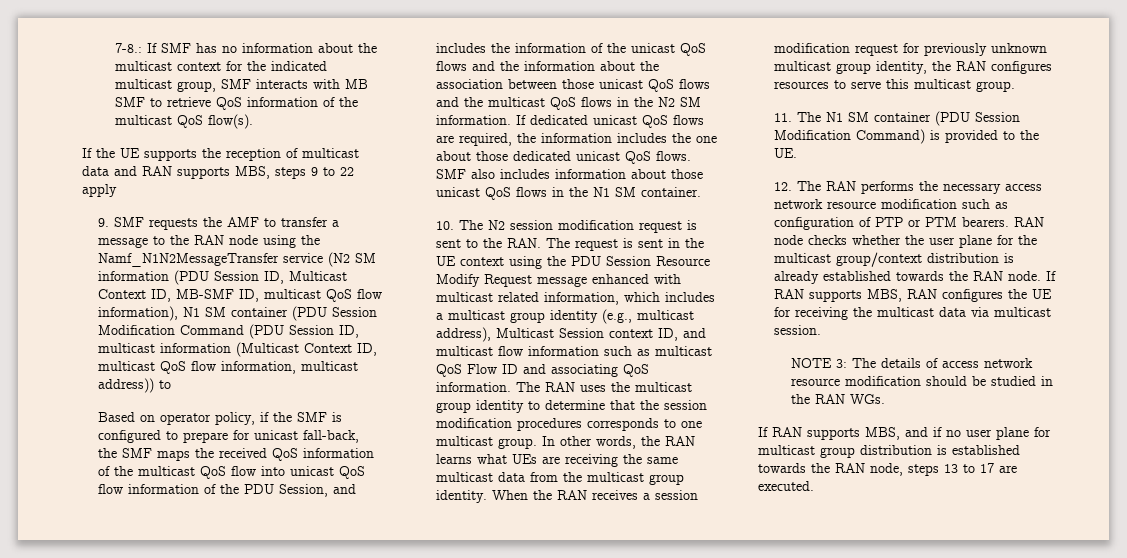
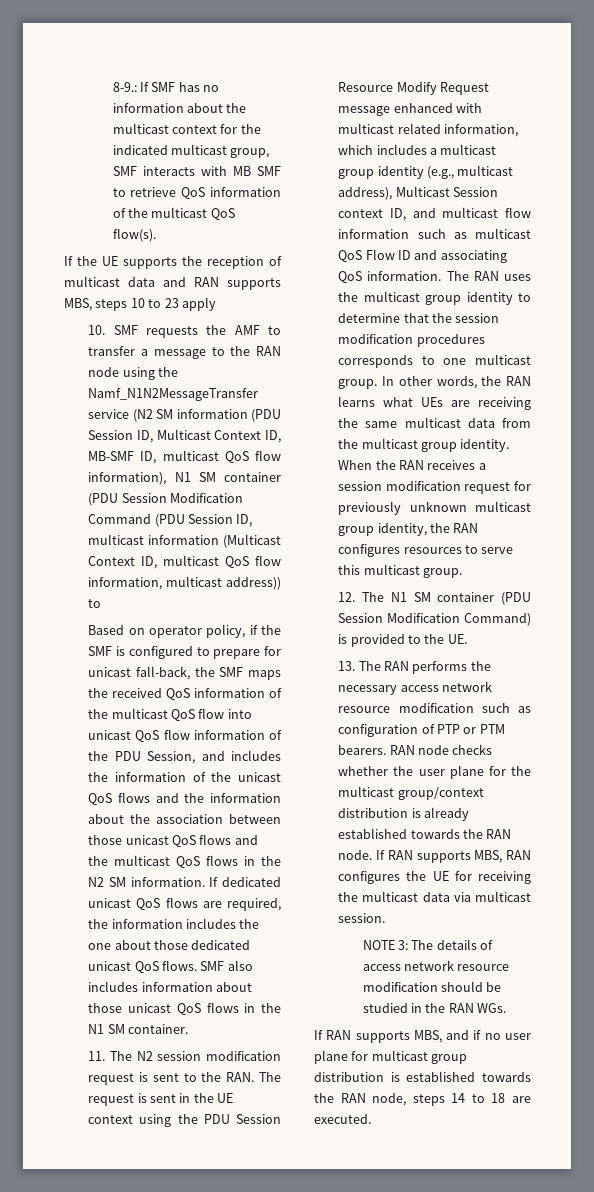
- 7-8.: If SMF has no information about the multicast context for the indicated multicast group, SMF interacts with MB SMF to retrieve QoS information of the multicast QoS flow(s).
+ 8-9.: If SMF has no information about the multicast context for the indicated multicast group, SMF interacts with MB SMF to retrieve QoS information of the multicast QoS flow(s).
- If the UE supports the reception of multicast data and RAN supports MBS, steps 9 to 22 apply
+ If the UE supports the reception of multicast data and RAN supports MBS, steps 10 to 23 apply
- 9. SMF requests the AMF to transfer a message to the RAN node using the Namf_N1N2MessageTransfer service (N2 SM information (PDU Session ID, Multicast Context ID, MB-SMF ID, multicast QoS flow information), N1 SM container (PDU Session Modification Command (PDU Session ID, multicast information (Multicast Context ID, multicast QoS flow information, multicast address)) to
+ 10. SMF requests the AMF to transfer a message to the RAN node using the Namf_N1N2MessageTransfer service (N2 SM information (PDU Session ID, Multicast Context ID, MB-SMF ID, multicast QoS flow information), N1 SM container (PDU Session Modification Command (PDU Session ID, multicast information (Multicast Context ID, multicast QoS flow information, multicast address)) to
- 10. The N2 session modification request is sent to the RAN. The request is sent in the UE context using the PDU Session Resource Modify Request message enhanced with multicast related information, which includes a multicast group identity (e.g., multicast address), Multicast Session context ID, and multicast flow information such as multicast QoS Flow ID and associating QoS information.
+ 11. The N2 session modification request is sent to the RAN. The request is sent in the UE context using the PDU Session Resource Modify Request message enhanced with multicast related information, which includes a multicast group identity (e.g., multicast address), Multicast Session context ID, and multicast flow information such as multicast QoS Flow ID and associating QoS information.
- 11. The N1 SM container (PDU Session Modification Command) is provided to the UE.
+ 12. The N1 SM container (PDU Session Modification Command) is provided to the UE.
- 12. The RAN performs the necessary access network resource modification such as configuration of PTP or PTM bearers.
+ 13. The RAN performs the necessary access network resource modification such as configuration of PTP or PTM bearers.
- If RAN supports MBS, and if no user plane for multicast group distribution is established towards the RAN node, steps 13 to 17 are executed.
+ If RAN supports MBS, and if no user plane for multicast group distribution is established towards the RAN node, steps 14 to 18 are executed.

